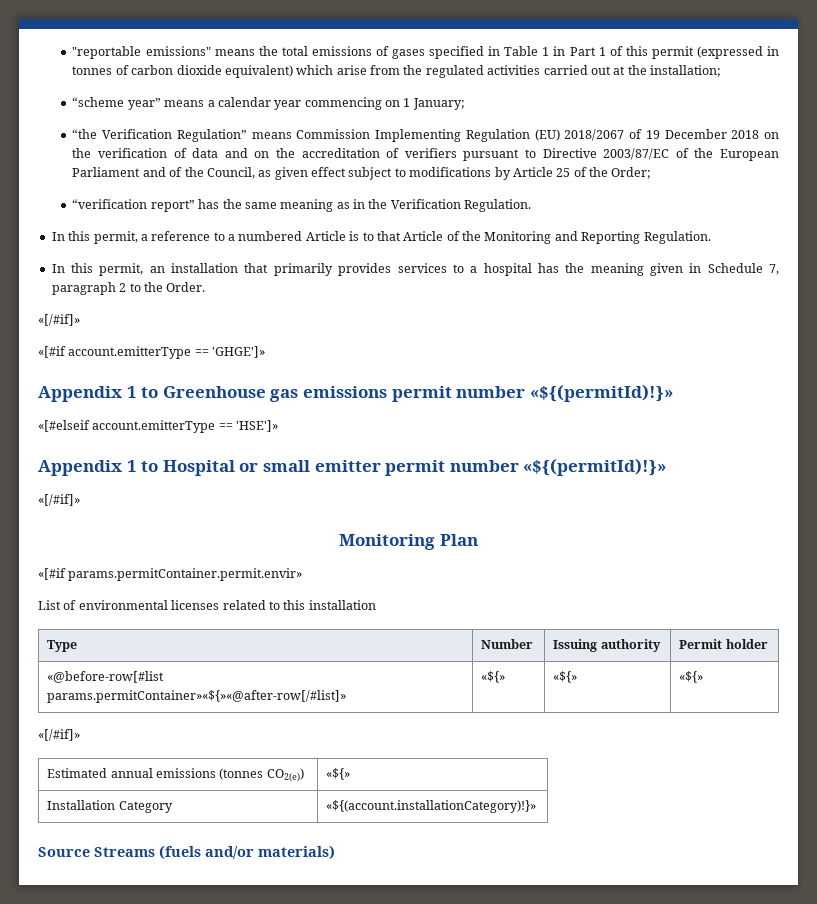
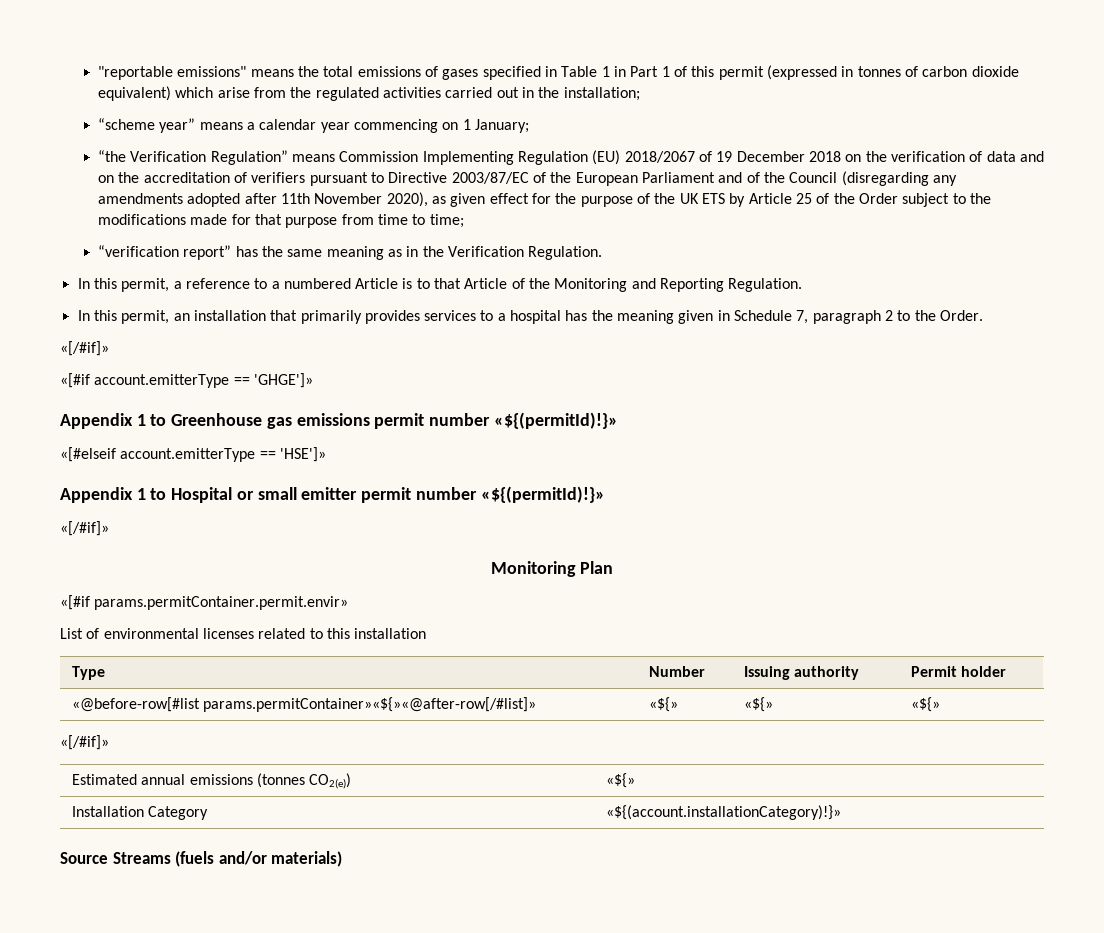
- "reportable emissions" means the total emissions of gases specified in Table 1 in Part 1 of this permit (expressed in tonnes of carbon dioxide equivalent) which arise from the regulated activities carried out at the installation;
+ "reportable emissions" means the total emissions of gases specified in Table 1 in Part 1 of this permit (expressed in tonnes of carbon dioxide equivalent) which arise from the regulated activities carried out in the installation;
- “the Verification Regulation” means Commission Implementing Regulation (EU) 2018/2067 of 19 December 2018 on the verification of data and on the accreditation of verifiers pursuant to Directive 2003/87/EC of the European Parliament and of the Council, as given effect subject to modifications by Article 25 of the Order;
+ “the Verification Regulation” means Commission Implementing Regulation (EU) 2018/2067 of 19 December 2018 on the verification of data and on the accreditation of verifiers pursuant to Directive 2003/87/EC of the European Parliament and of the Council (disregarding any amendments adopted after 11th November 2020), as given effect for the purpose of the UK ETS by Article 25 of the Order subject to the modifications made for that purpose from time to time;

